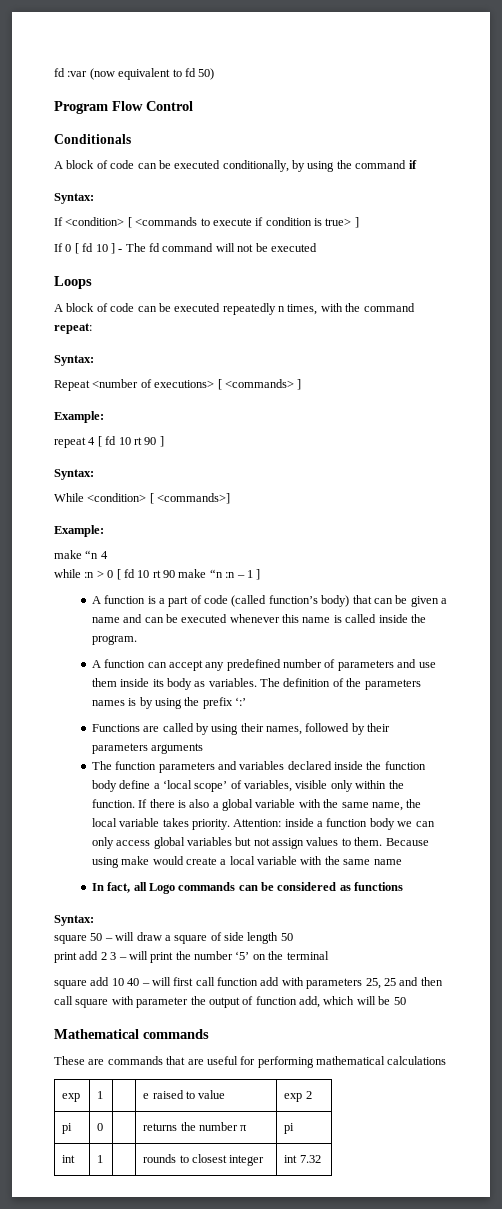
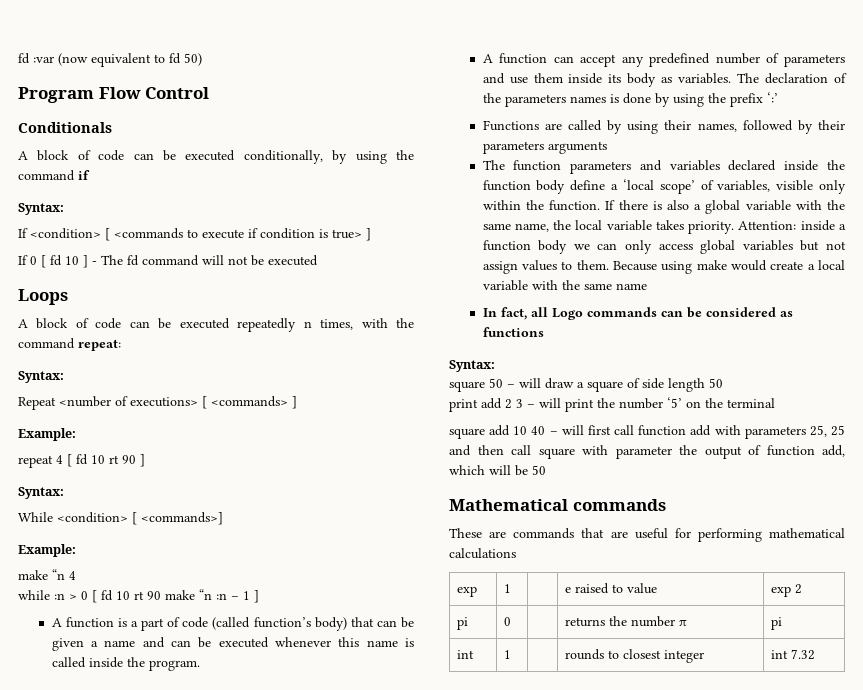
- The definition of the parameters names is by using the prefix ‘:’
+ The declaration of the parameters names is done by using the prefix ‘:’

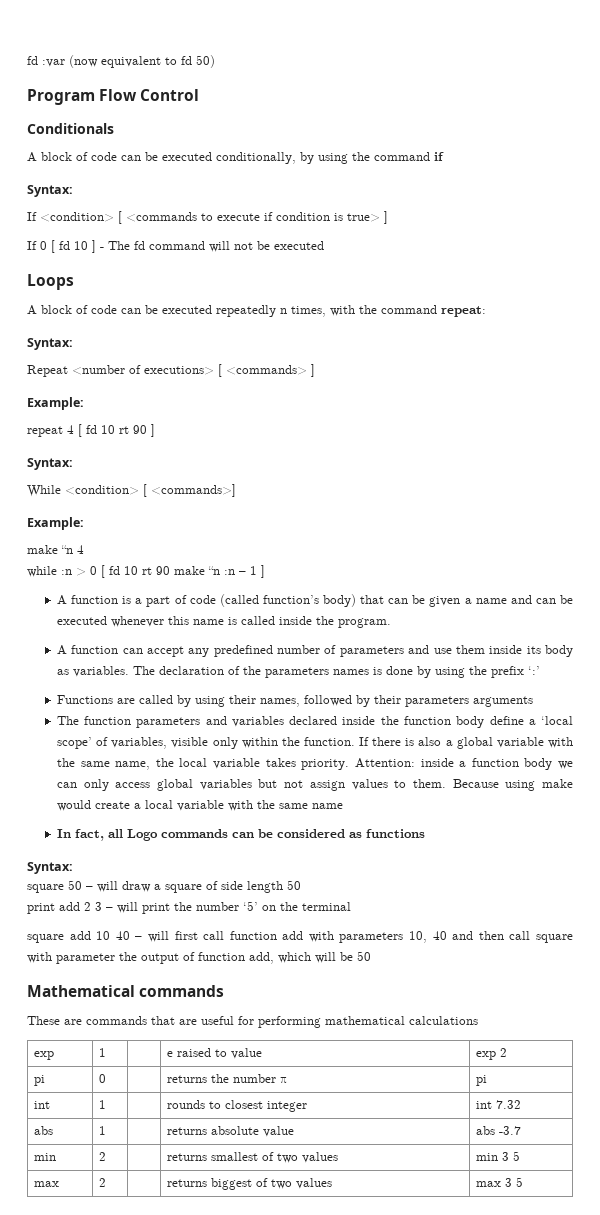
- square add 10 40 – will first call function add with parameters 25, 25 and then call square with parameter the output of function add, which will be 50
+ square add 10 40 – will first call function add with parameters 10, 40 and then call square with parameter the output of function add, which will be 50
+ abs | 1 | | returns absolute value | abs -3.7
+ min | 2 | | returns smallest of two values | min 3 5
+ max | 2 | | returns biggest of two values | max 3 5

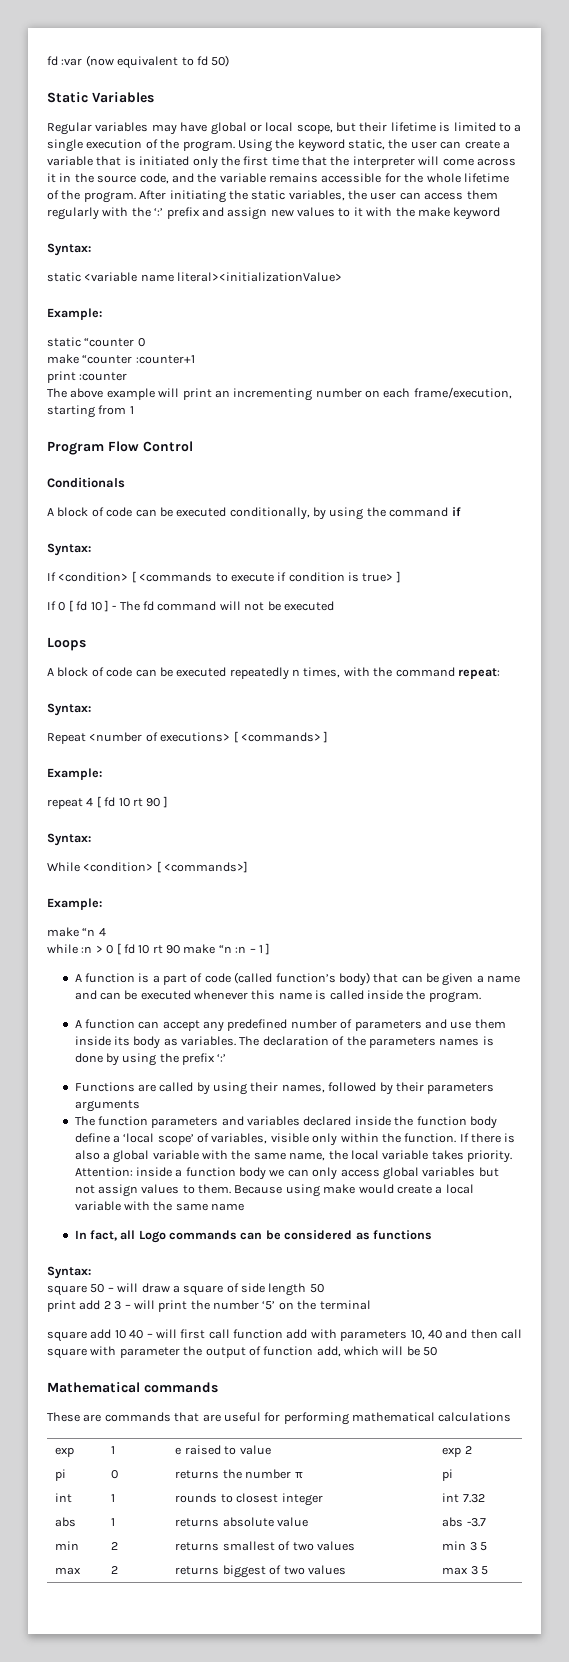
+ Static Variables
+ Regular variables may have global or local scope, but their lifetime is limited to a single execution of the program. Using the keyword static, the user can create a variable that is initiated only the first time that the interpreter will come across it in the source code, and the variable remains accessible for the whole lifetime of the program. After initiating the static variables, the user can access them regularly with the ‘:’ prefix and assign new values to it with the make keyword
+ Syntax:
+ static <variable name literal><initializationValue>
+ Example:
+ static “counter 0
+ make “counter :counter+1
+ print :counter
+ The above example will print an incrementing number on each frame/execution, starting from 1

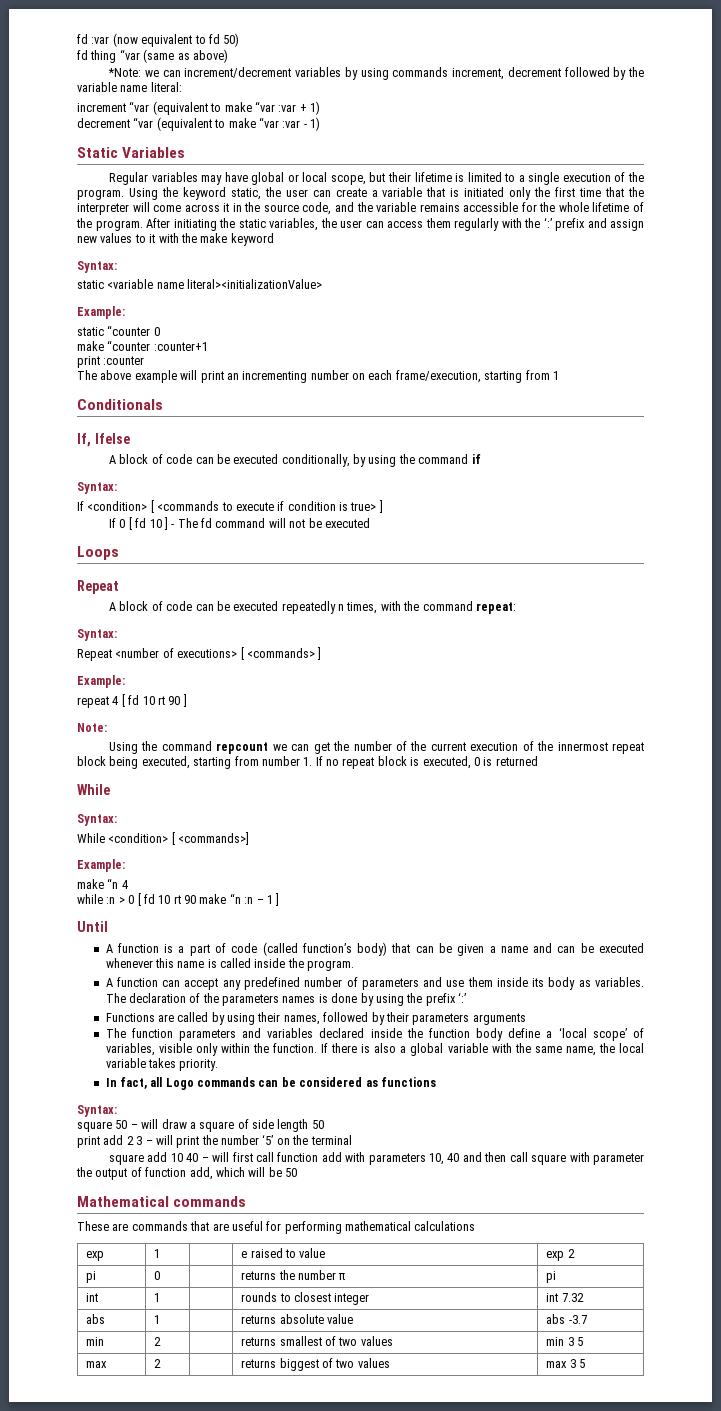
+ fd thing “var (same as above)
+ *Note: we can increment/decrement variables by using commands increment, decrement followed by the variable name literal:
+ increment “var (equivalent to make “var :var + 1)
+ decrement “var (equivalent to make “var :var - 1)
- Program Flow Control
  Conditionals
+ If, Ifelse
  Loops
+ Repeat
+ Note:
+ Using the command repcount we can get the number of the current execution of the innermost repeat block being executed, starting from number 1. If no repeat block is executed, 0 is returned
+ While
+ Until
- Attention: inside a function body we can only access global variables but not assign values to them. Because using make would create a local variable with the same name

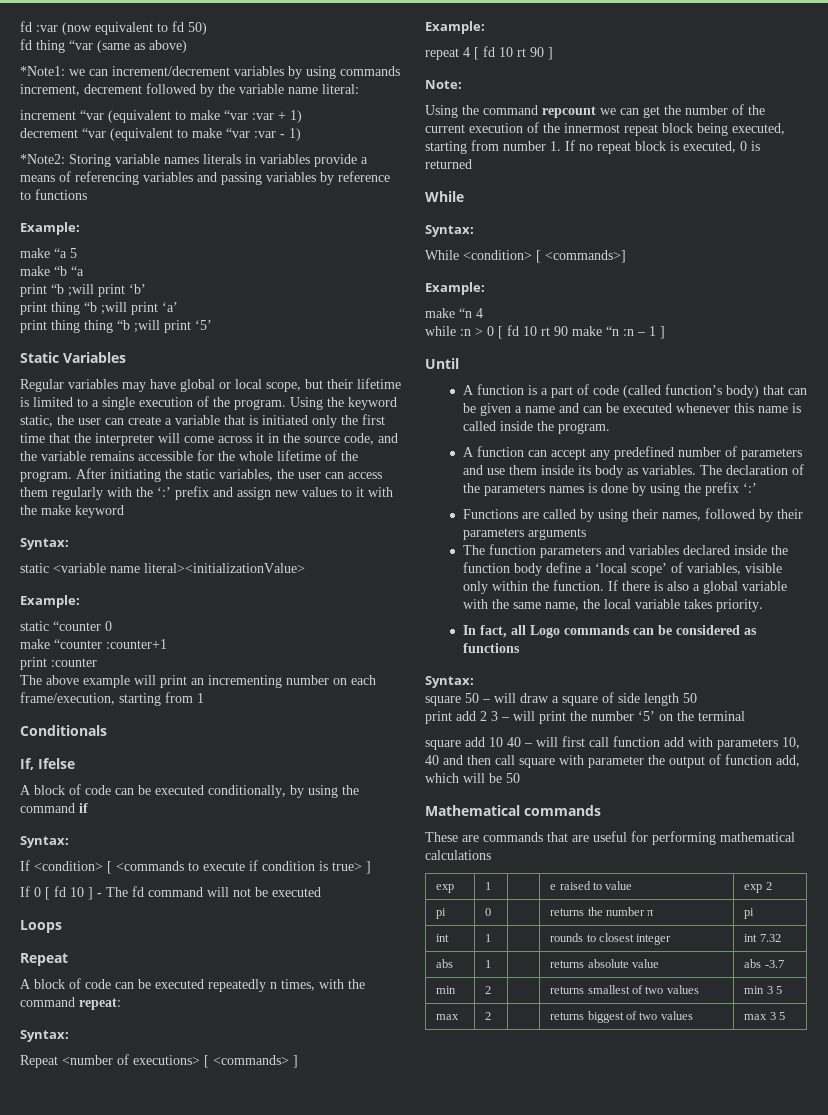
- *Note: we can increment/decrement variables by using commands increment, decrement followed by the variable name literal:
+ *Note1: we can increment/decrement variables by using commands increment, decrement followed by the variable name literal:
+ *Note2: Storing variable names literals in variables provide a means of referencing variables and passing variables by reference to functions
+ Example:
+ make “a 5
+ make “b “a
+ print “b ;will print ‘b’
+ print thing “b ;will print ‘a’
+ print thing thing “b ;will print ‘5’

